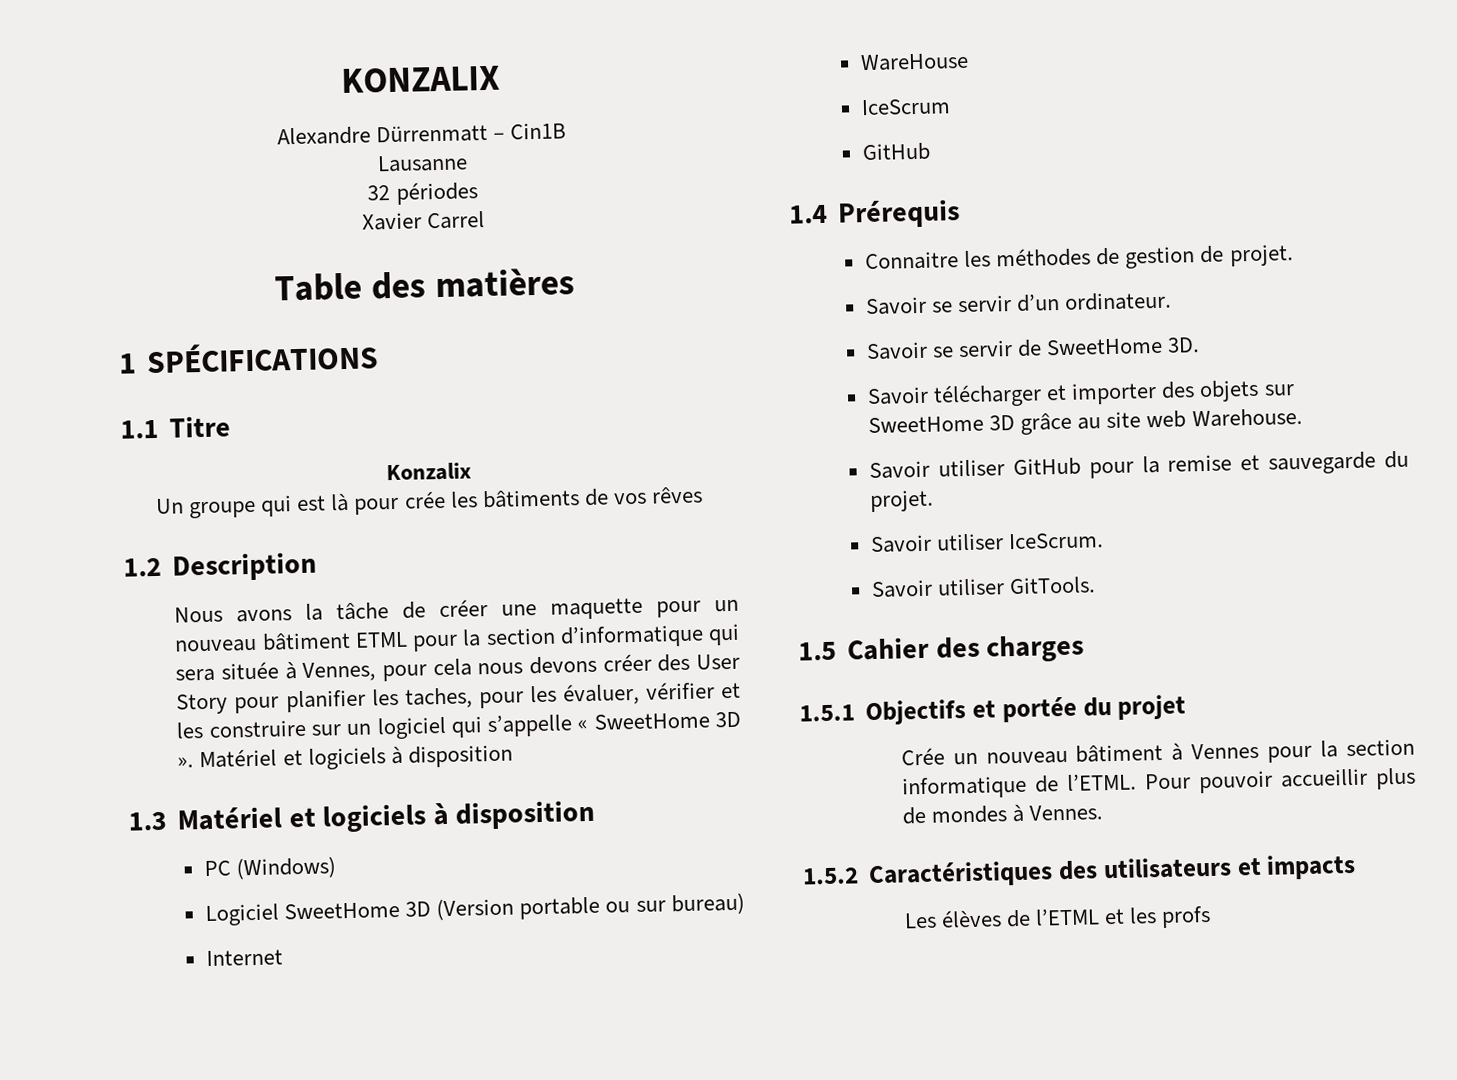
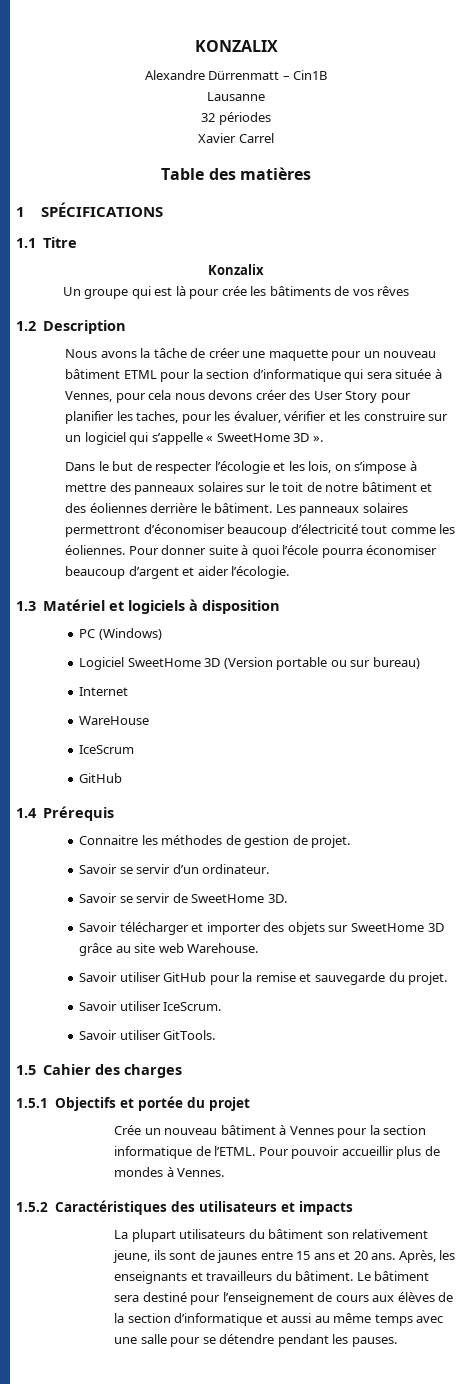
- Nous avons la tâche de créer une maquette pour un nouveau bâtiment ETML pour la section d’informatique qui sera située à Vennes, pour cela nous devons créer des User Story pour planifier les taches, pour les évaluer, vérifier et les construire sur un logiciel qui s’appelle « SweetHome 3D ». Matériel et logiciels à disposition
+ Nous avons la tâche de créer une maquette pour un nouveau bâtiment ETML pour la section d’informatique qui sera située à Vennes, pour cela nous devons créer des User Story pour planifier les taches, pour les évaluer, vérifier et les construire sur un logiciel qui s’appelle « SweetHome 3D ».
+ Dans le but de respecter l’écologie et les lois, on s’impose à mettre des panneaux solaires sur le toit de notre bâtiment et des éoliennes derrière le bâtiment. Les panneaux solaires permettront d’économiser beaucoup d’électricité tout comme les éoliennes. Pour donner suite à quoi l’école pourra économiser beaucoup d’argent et aider l’écologie.
- Les élèves de l’ETML et les profs
+ La plupart utilisateurs du bâtiment son relativement jeune, ils sont de jaunes entre 15 ans et 20 ans. Après, les enseignants et travailleurs du bâtiment. Le bâtiment sera destiné pour l’enseignement de cours aux élèves de la section d’informatique et aussi au même temps avec une salle pour se détendre pendant les pauses.

